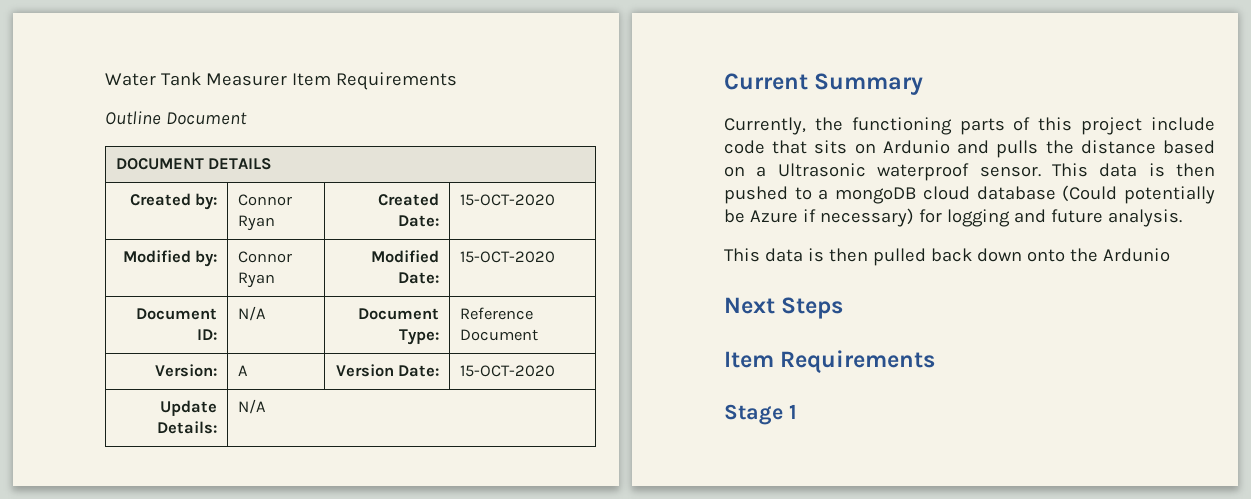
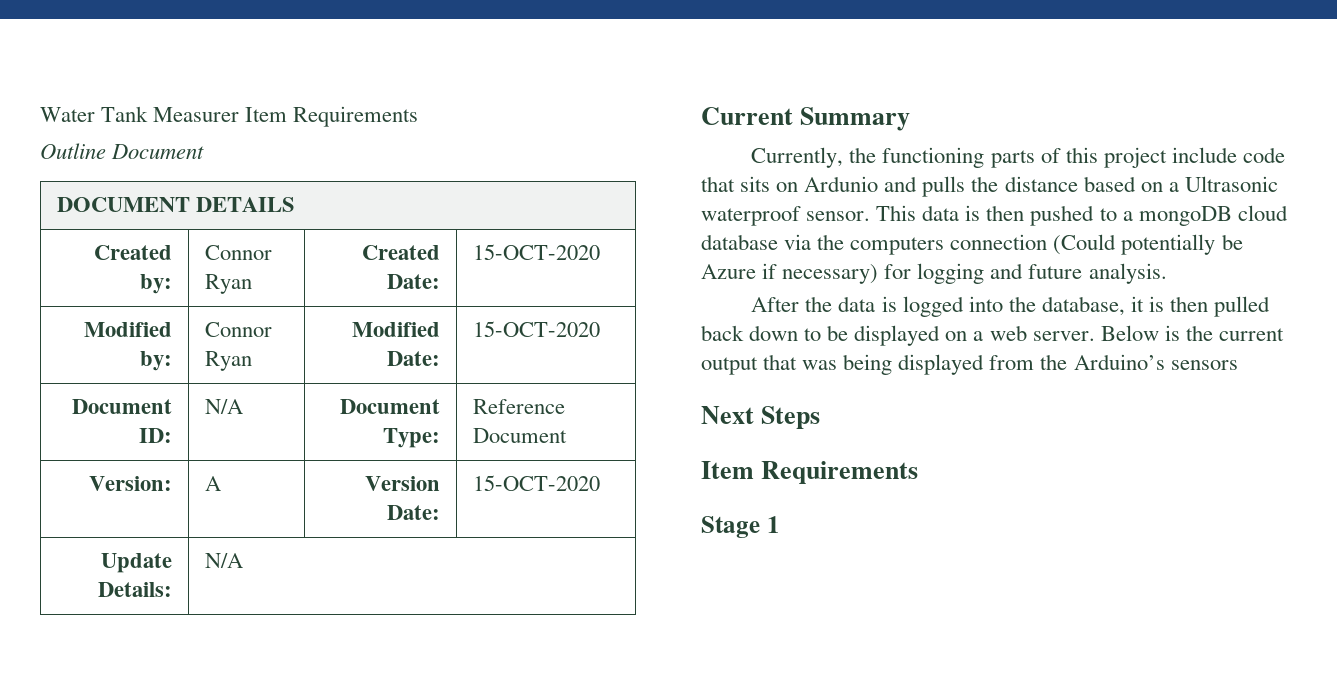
- This data is then pushed to a mongoDB cloud database (Could potentially be Azure if necessary) for logging and future analysis.
+ This data is then pushed to a mongoDB cloud database via the computers connection (Could potentially be Azure if necessary) for logging and future analysis.
- This data is then pulled back down onto the Ardunio
+ After the data is logged into the database, it is then pulled back down to be displayed on a web server. Below is the current output that was being displayed from the Arduino’s sensors

